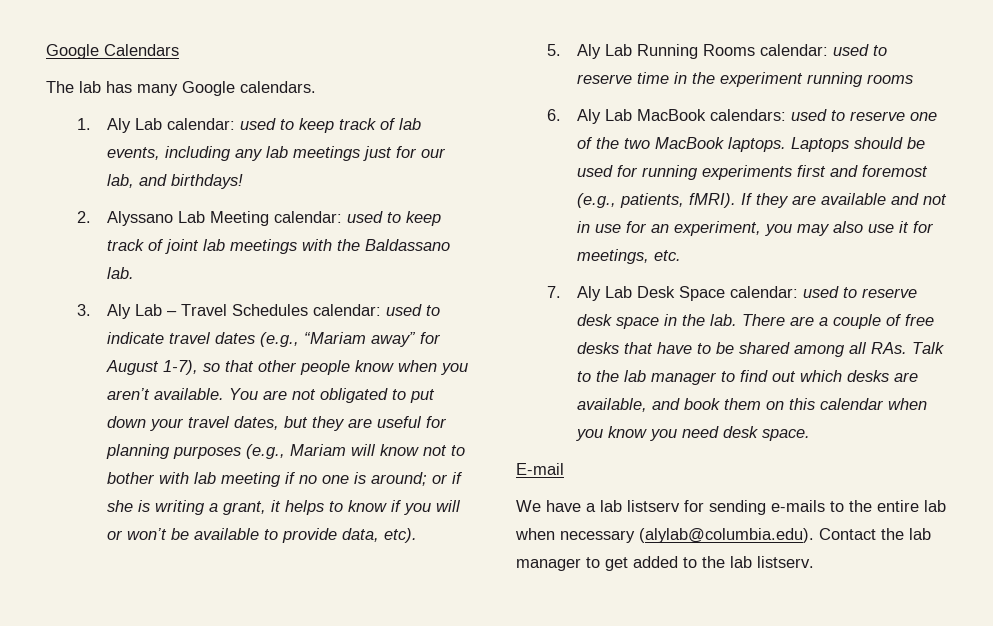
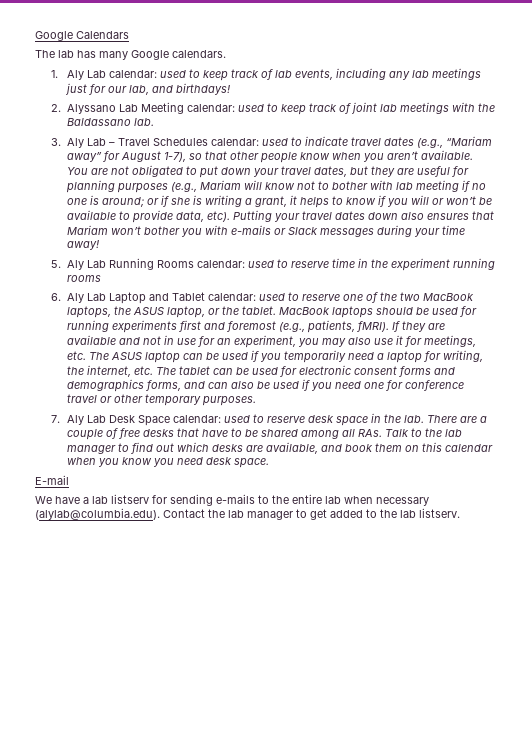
+ Putting your travel dates down also ensures that Mariam won’t bother you with e-mails or Slack messages during your time away!
- 6. Aly Lab MacBook calendars: used to reserve one of the two MacBook laptops. Laptops should be used for running experiments first and foremost (e.g., patients, fMRI).
+ 6. Aly Lab Laptop and Tablet calendar: used to reserve one of the two MacBook laptops, the ASUS laptop, or the tablet. MacBook laptops should be used for running experiments first and foremost (e.g., patients, fMRI).
- If they are available and not in use for an experiment, you may also use it for meetings, etc.
+ If they are available and not in use for an experiment, you may also use it for meetings, etc. The ASUS laptop can be used if you temporarily need a laptop for writing, the internet, etc. The tablet can be used for electronic consent forms and demographics forms, and can also be used if you need one for conference travel or other temporary purposes.

